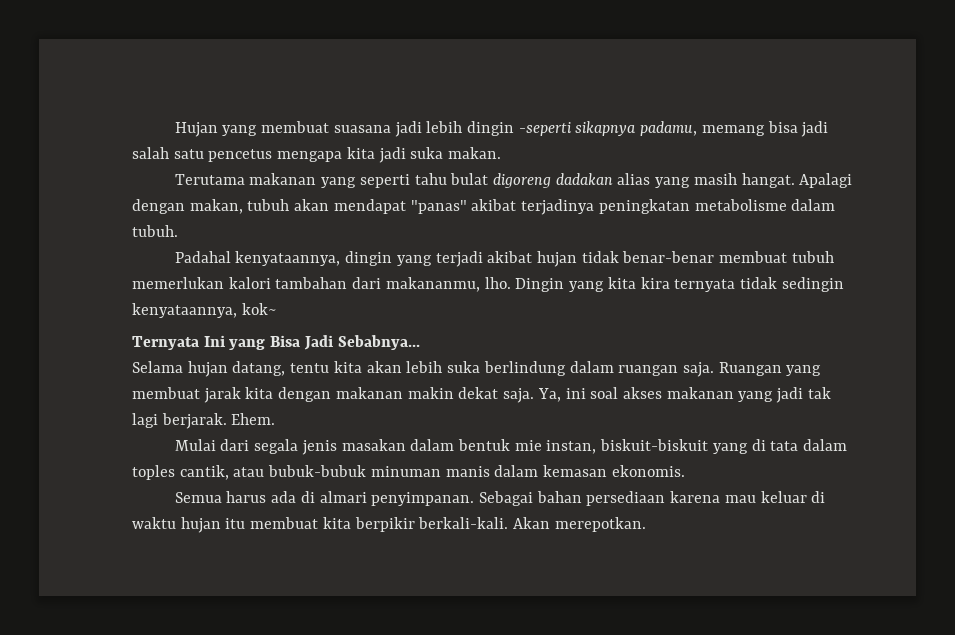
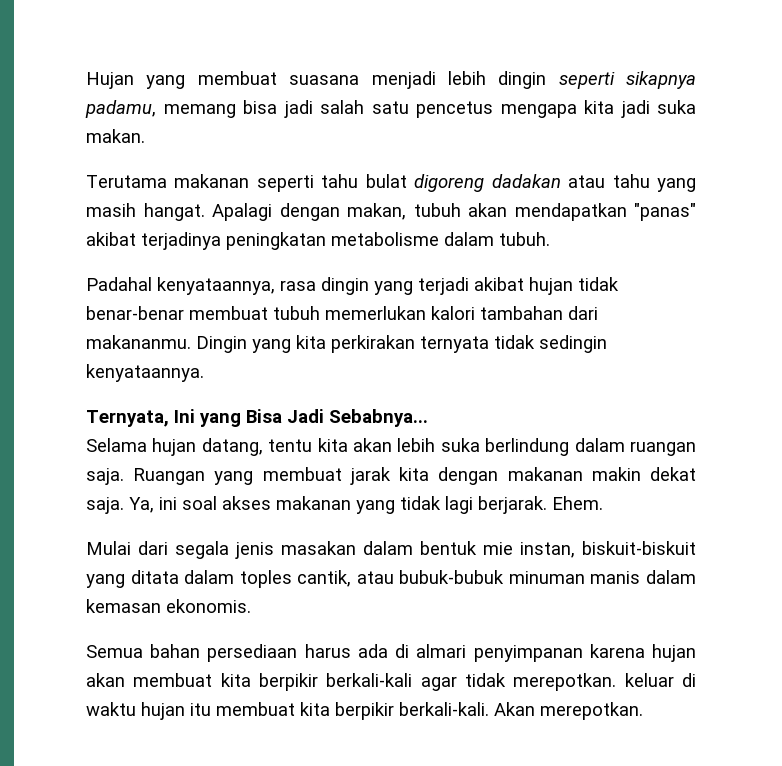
- Hujan yang membuat suasana jadi lebih dingin -seperti sikapnya padamu, memang bisa jadi salah satu pencetus mengapa kita jadi suka makan.
+ Hujan yang membuat suasana menjadi lebih dingin seperti sikapnya padamu, memang bisa jadi salah satu pencetus mengapa kita jadi suka makan.
- Terutama makanan yang seperti tahu bulat digoreng dadakan alias yang masih hangat.
+ Terutama makanan seperti tahu bulat digoreng dadakan atau tahu yang masih hangat.
- Apalagi dengan makan, tubuh akan mendapat "panas" akibat terjadinya peningkatan metabolisme dalam tubuh.
+ Apalagi dengan makan, tubuh akan mendapatkan "panas" akibat terjadinya peningkatan metabolisme dalam tubuh.
- Padahal kenyataannya, dingin yang terjadi akibat hujan tidak benar-benar membuat tubuh memerlukan kalori tambahan dari makananmu, lho.
+ Padahal kenyataannya, rasa dingin yang terjadi akibat hujan tidak benar-benar membuat tubuh memerlukan kalori tambahan dari makananmu.
- Dingin yang kita kira ternyata tidak sedingin kenyataannya, kok~
- Ternyata Ini yang Bisa Jadi Sebabnya...
+ Dingin yang kita perkirakan ternyata tidak sedingin kenyataannya.
+ Ternyata, Ini yang Bisa Jadi Sebabnya...
- Ya, ini soal akses makanan yang jadi tak lagi berjarak.
+ Ya, ini soal akses makanan yang tidak lagi berjarak.
- Mulai dari segala jenis masakan dalam bentuk mie instan, biskuit-biskuit yang di tata dalam toples cantik, atau bubuk-bubuk minuman manis dalam kemasan ekonomis.
+ Mulai dari segala jenis masakan dalam bentuk mie instan, biskuit-biskuit yang ditata dalam toples cantik, atau bubuk-bubuk minuman manis dalam kemasan ekonomis.
- Semua harus ada di almari penyimpanan. Sebagai bahan persediaan karena mau keluar di waktu hujan itu membuat kita berpikir berkali-kali.
+ Semua bahan persediaan harus ada di almari penyimpanan karena hujan akan membuat kita berpikir berkali-kali agar tidak merepotkan. keluar di waktu hujan itu membuat kita berpikir berkali-kali.

